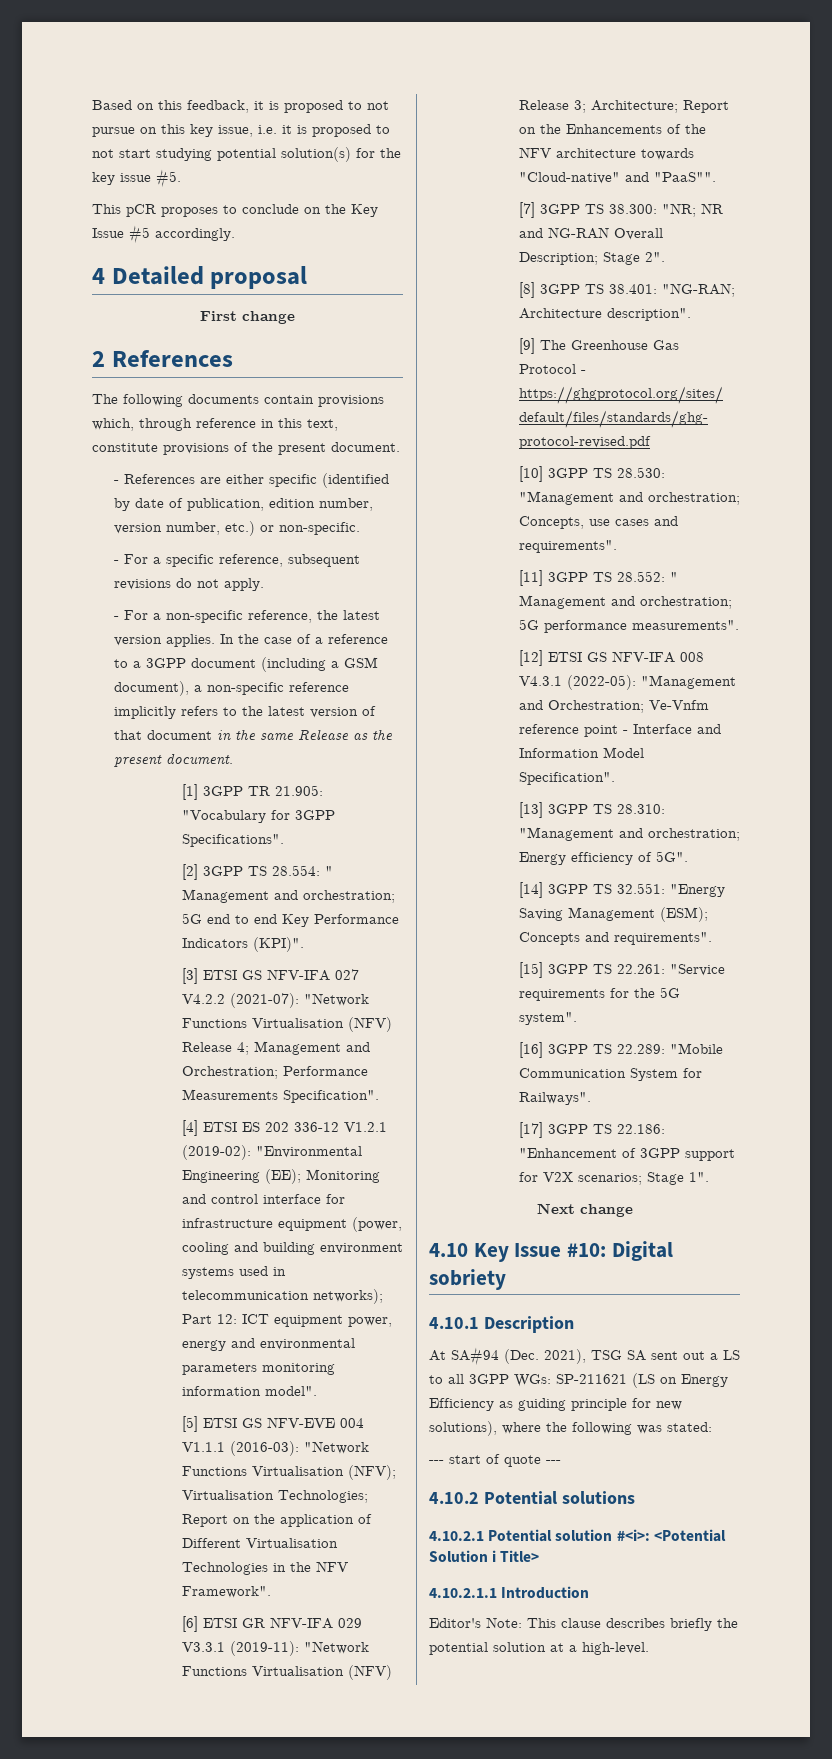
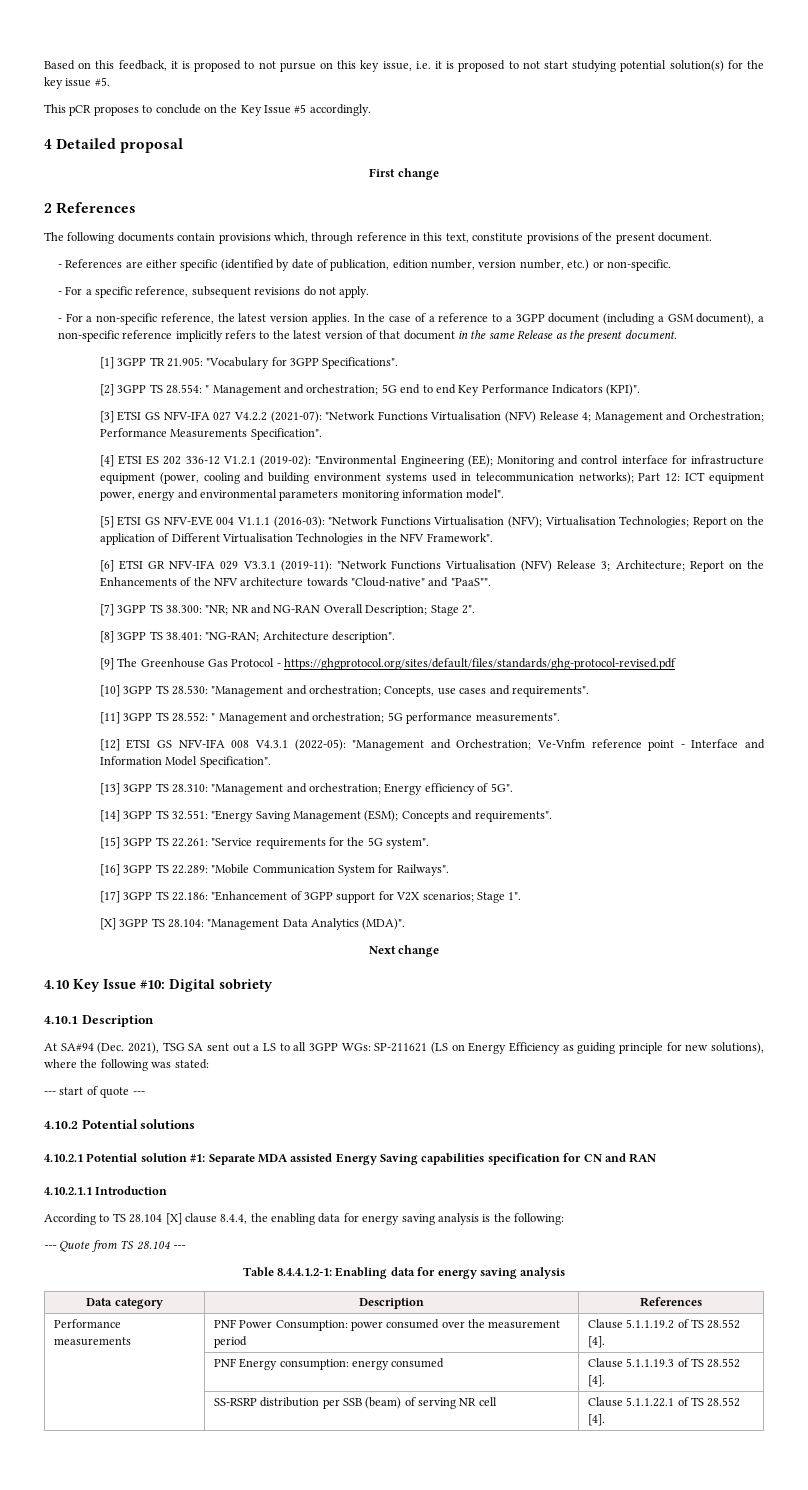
+ [X] 3GPP TS 28.104: "Management Data Analytics (MDA)".
- 4.10.2.1 Potential solution #<i>: <Potential Solution i Title>
+ 4.10.2.1 Potential solution #1: Separate MDA assisted Energy Saving capabilities specification for CN and RAN
  4.10.2.1.1 Introduction
- Editor's Note: This clause describes briefly the potential solution at a high-level.
+ According to TS 28.104 [X] clause 8.4.4, the enabling data for energy saving analysis is the following:
+ --- Quote from TS 28.104 ---
+ Table 8.4.4.1.2-1: Enabling data for energy saving analysis
+ Data category | Description | References
+ Performance measurements | PNF Power Consumption: power consumed over the measurement period | Clause 5.1.1.19.2 of TS 28.552 [4].
+ | PNF Energy consumption: energy consumed | Clause 5.1.1.19.3 of TS 28.552 [4].
+ | SS-RSRP distribution per SSB (beam) of serving NR cell | Clause 5.1.1.22.1 of TS 28.552 [4].

